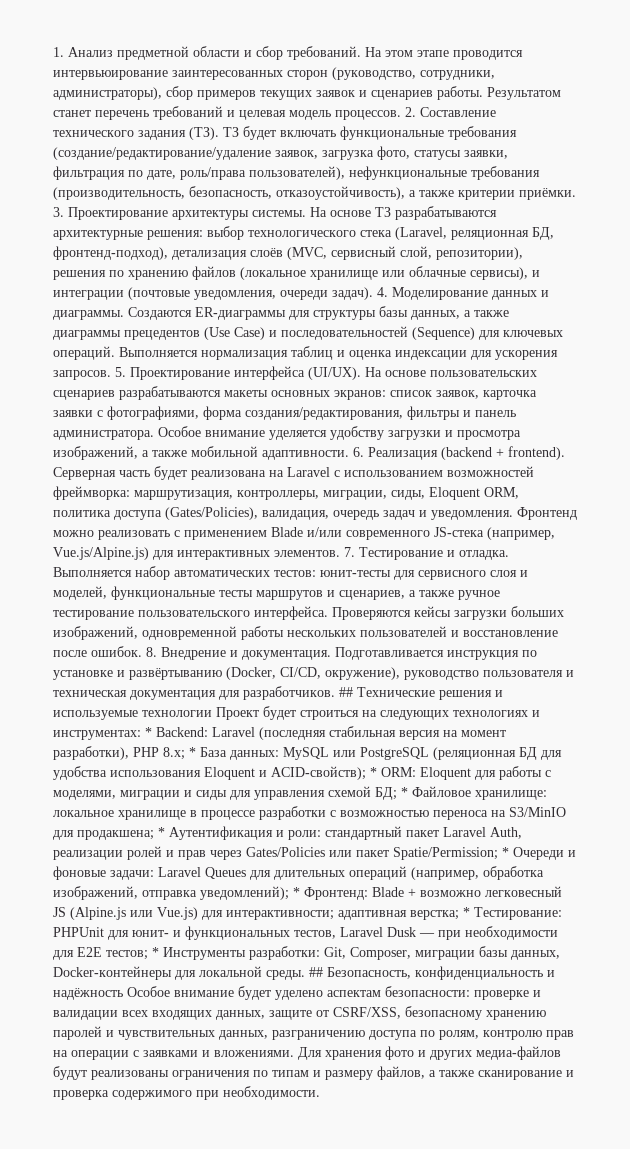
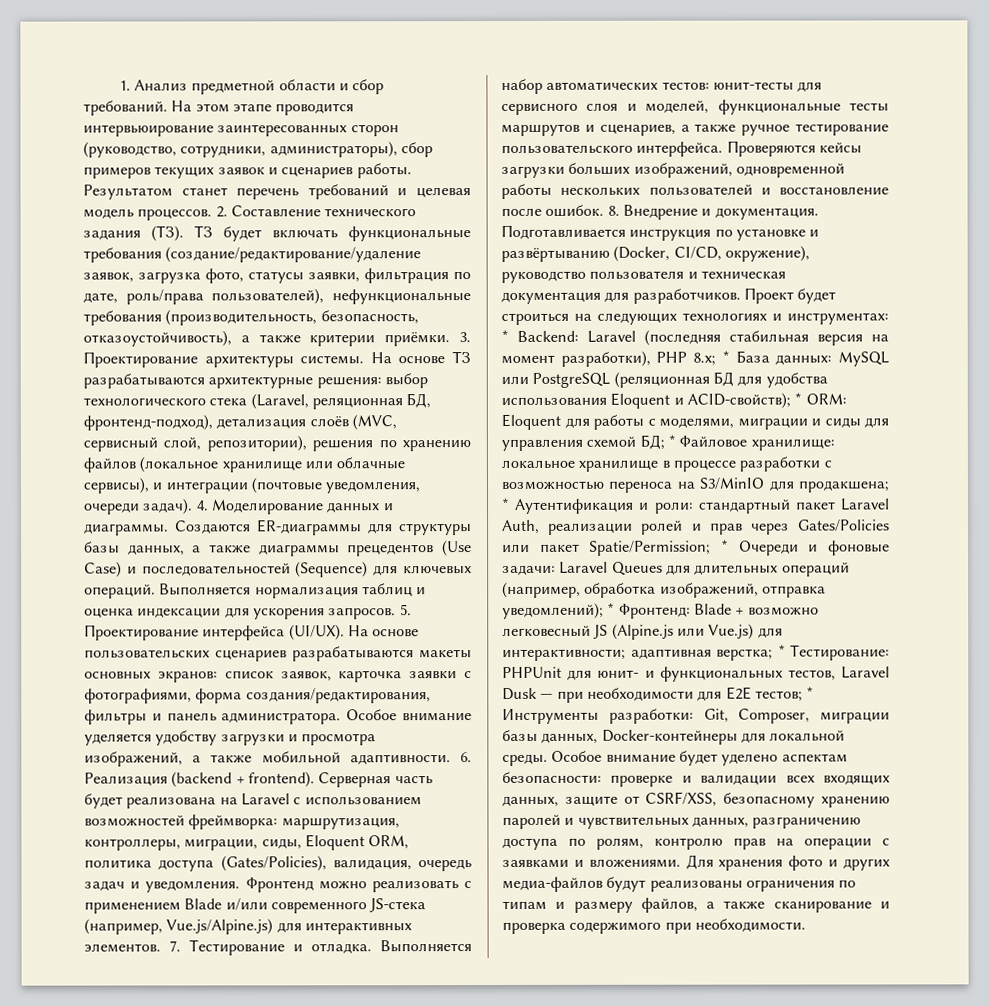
- ## Технические решения и используемые технологии Проект будет строиться на следующих технологиях и инструментах:
+ Проект будет строиться на следующих технологиях и инструментах:
- ## Безопасность, конфиденциальность и надёжность Особое внимание будет уделено аспектам безопасности: проверке и валидации всех входящих данных, защите от CSRF/XSS, безопасному хранению паролей и чувствительных данных, разграничению доступа по ролям, контролю прав на операции с заявками и вложениями.
+ Особое внимание будет уделено аспектам безопасности: проверке и валидации всех входящих данных, защите от CSRF/XSS, безопасному хранению паролей и чувствительных данных, разграничению доступа по ролям, контролю прав на операции с заявками и вложениями.

